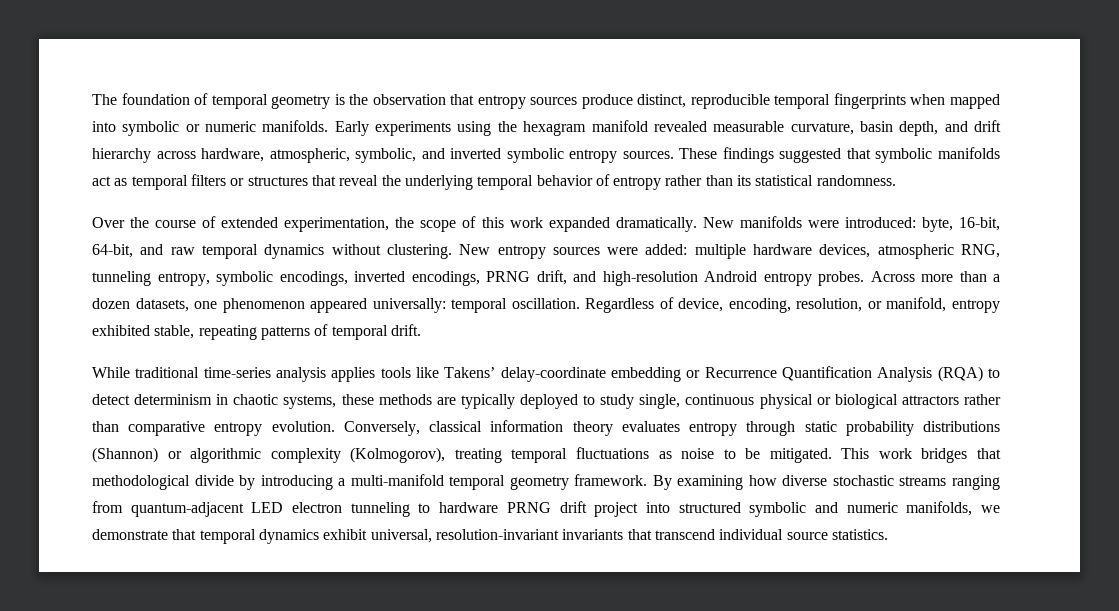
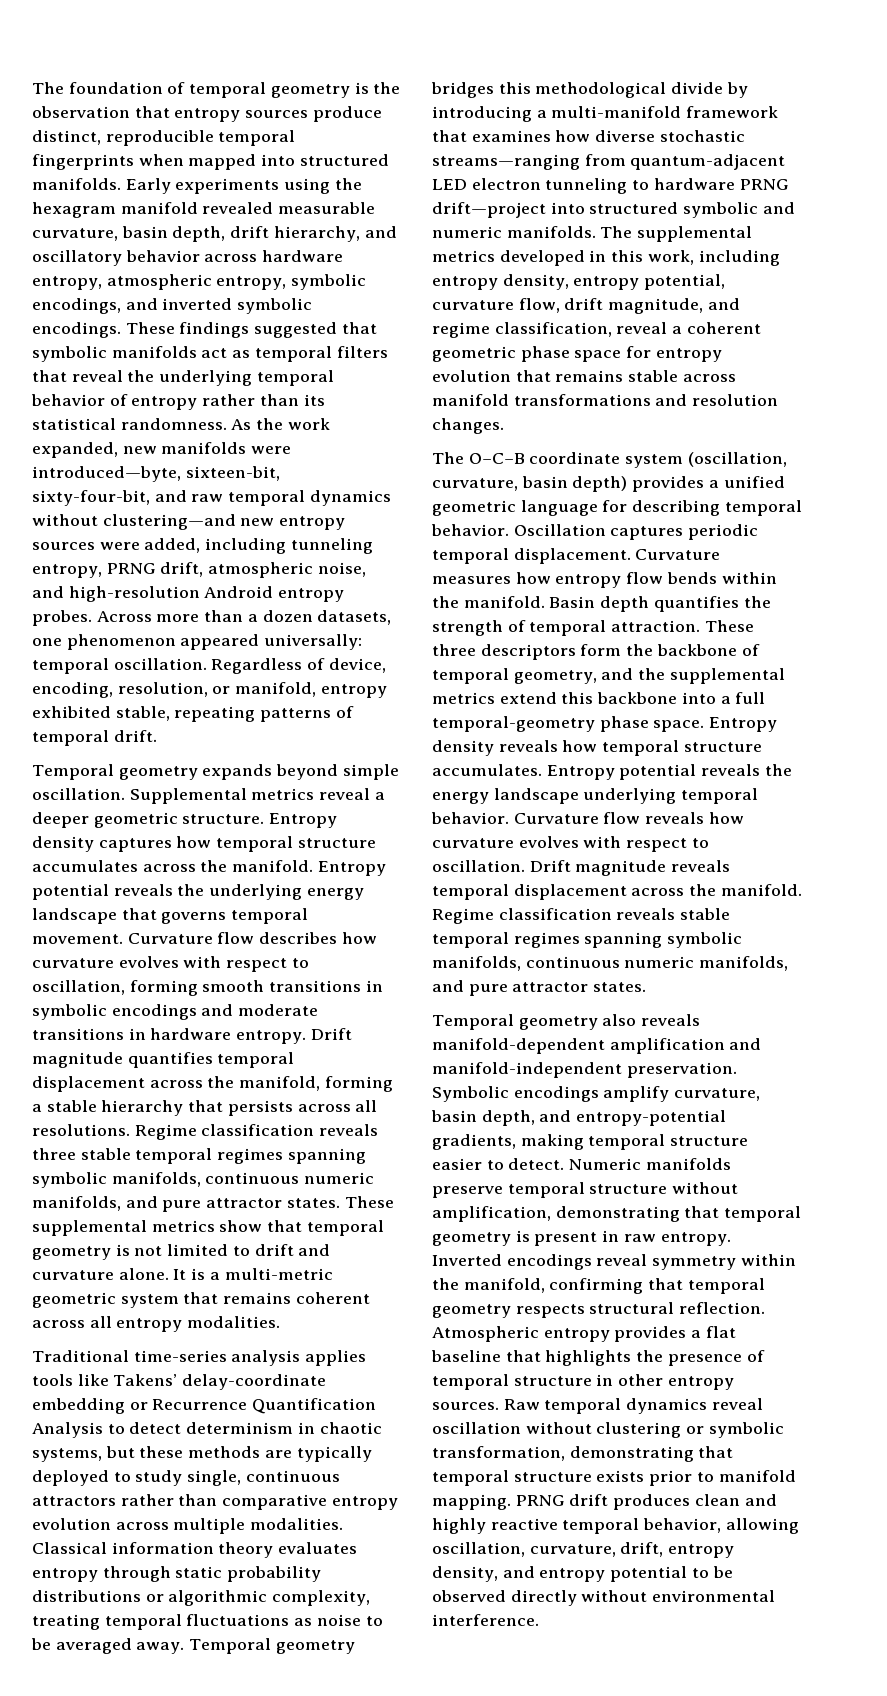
- The foundation of temporal geometry is the observation that entropy sources produce distinct, reproducible temporal fingerprints when mapped into symbolic or numeric manifolds.
+ The foundation of temporal geometry is the observation that entropy sources produce distinct, reproducible temporal fingerprints when mapped into structured manifolds.
- Early experiments using the hexagram manifold revealed measurable curvature, basin depth, and drift hierarchy across hardware, atmospheric, symbolic, and inverted symbolic entropy sources.
+ Early experiments using the hexagram manifold revealed measurable curvature, basin depth, drift hierarchy, and oscillatory behavior across hardware entropy, atmospheric entropy, symbolic encodings, and inverted symbolic encodings.
- These findings suggested that symbolic manifolds act as temporal filters or structures that reveal the underlying temporal behavior of entropy rather than its statistical randomness.
- Over the course of extended experimentation, the scope of this work expanded dramatically. New manifolds were introduced: byte, 16-bit, 64-bit, and raw temporal dynamics without clustering. New entropy sources were added: multiple hardware devices, atmospheric RNG, tunneling entropy, symbolic encodings, inverted encodings, PRNG drift, and high-resolution Android entropy probes.
+ These findings suggested that symbolic manifolds act as temporal filters that reveal the underlying temporal behavior of entropy rather than its statistical randomness. As the work expanded, new manifolds were introduced—byte, sixteen-bit, sixty-four-bit, and raw temporal dynamics without clustering—and new entropy sources were added, including tunneling entropy, PRNG drift, atmospheric noise, and high-resolution Android entropy probes.
- While traditional time-series analysis applies tools like Takens’ delay-coordinate embedding or Recurrence Quantification Analysis (RQA) to detect determinism in chaotic systems, these methods are typically deployed to study single, continuous physical or biological attractors rather than comparative entropy evolution. Conversely, classical information theory evaluates entropy through static probability distributions (Shannon) or algorithmic complexity (Kolmogorov), treating temporal fluctuations as noise to be mitigated. This work bridges that methodological divide by introducing a multi-manifold temporal geometry framework. By examining how diverse stochastic streams ranging from quantum-adjacent LED electron tunneling to hardware PRNG drift project into structured symbolic and numeric manifolds, we demonstrate that temporal dynamics exhibit universal, resolution-invariant invariants that transcend individual source statistics.
+ Temporal geometry expands beyond simple oscillation. Supplemental metrics reveal a deeper geometric structure. Entropy density captures how temporal structure accumulates across the manifold. Entropy potential reveals the underlying energy landscape that governs temporal movement. Curvature flow describes how curvature evolves with respect to oscillation, forming smooth transitions in symbolic encodings and moderate transitions in hardware entropy. Drift magnitude quantifies temporal displacement across the manifold, forming a stable hierarchy that persists across all resolutions. Regime classification reveals three stable temporal regimes spanning symbolic manifolds, continuous numeric manifolds, and pure attractor states. These supplemental metrics show that temporal geometry is not limited to drift and curvature alone. It is a multi-metric geometric system that remains coherent across all entropy modalities.
+ Traditional time-series analysis applies tools like Takens’ delay-coordinate embedding or Recurrence Quantification Analysis to detect determinism in chaotic systems, but these methods are typically deployed to study single, continuous attractors rather than comparative entropy evolution across multiple modalities. Classical information theory evaluates entropy through static probability distributions or algorithmic complexity, treating temporal fluctuations as noise to be averaged away. Temporal geometry bridges this methodological divide by introducing a multi-manifold framework that examines how diverse stochastic streams—ranging from quantum-adjacent LED electron tunneling to hardware PRNG drift—project into structured symbolic and numeric manifolds. The supplemental metrics developed in this work, including entropy density, entropy potential, curvature flow, drift magnitude, and regime classification, reveal a coherent geometric phase space for entropy evolution that remains stable across manifold transformations and resolution changes.
+ The O–C–B coordinate system (oscillation, curvature, basin depth) provides a unified geometric language for describing temporal behavior. Oscillation captures periodic temporal displacement. Curvature measures how entropy flow bends within the manifold. Basin depth quantifies the strength of temporal attraction. These three descriptors form the backbone of temporal geometry, and the supplemental metrics extend this backbone into a full temporal-geometry phase space. Entropy density reveals how temporal structure accumulates. Entropy potential reveals the energy landscape underlying temporal behavior. Curvature flow reveals how curvature evolves with respect to oscillation. Drift magnitude reveals temporal displacement across the manifold. Regime classification reveals stable temporal regimes spanning symbolic manifolds, continuous numeric manifolds, and pure attractor states.
+ Temporal geometry also reveals manifold-dependent amplification and manifold-independent preservation. Symbolic encodings amplify curvature, basin depth, and entropy-potential gradients, making temporal structure easier to detect. Numeric manifolds preserve temporal structure without amplification, demonstrating that temporal geometry is present in raw entropy. Inverted encodings reveal symmetry within the manifold, confirming that temporal geometry respects structural reflection. Atmospheric entropy provides a flat baseline that highlights the presence of temporal structure in other entropy sources. Raw temporal dynamics reveal oscillation without clustering or symbolic transformation, demonstrating that temporal structure exists prior to manifold mapping. PRNG drift produces clean and highly reactive temporal behavior, allowing oscillation, curvature, drift, entropy density, and entropy potential to be observed directly without environmental interference.

